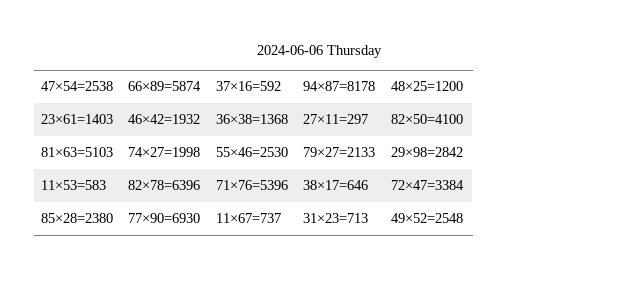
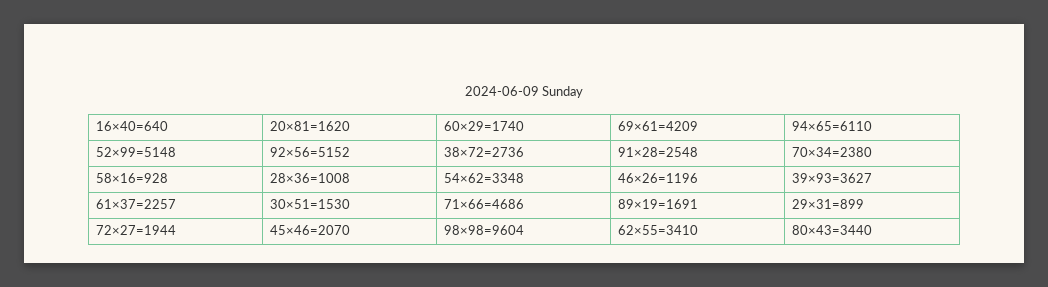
- 2024-06-06 Thursday
- 47×54=2538 | 66×89=5874 | 37×16=592 | 94×87=8178 | 48×25=1200
- 23×61=1403 | 46×42=1932 | 36×38=1368 | 27×11=297 | 82×50=4100
- 81×63=5103 | 74×27=1998 | 55×46=2530 | 79×27=2133 | 29×98=2842
- 11×53=583 | 82×78=6396 | 71×76=5396 | 38×17=646 | 72×47=3384
- 85×28=2380 | 77×90=6930 | 11×67=737 | 31×23=713 | 49×52=2548
+ 2024-06-09 Sunday
+ 16×40=640 | 20×81=1620 | 60×29=1740 | 69×61=4209 | 94×65=6110
+ 52×99=5148 | 92×56=5152 | 38×72=2736 | 91×28=2548 | 70×34=2380
+ 58×16=928 | 28×36=1008 | 54×62=3348 | 46×26=1196 | 39×93=3627
+ 61×37=2257 | 30×51=1530 | 71×66=4686 | 89×19=1691 | 29×31=899
+ 72×27=1944 | 45×46=2070 | 98×98=9604 | 62×55=3410 | 80×43=3440

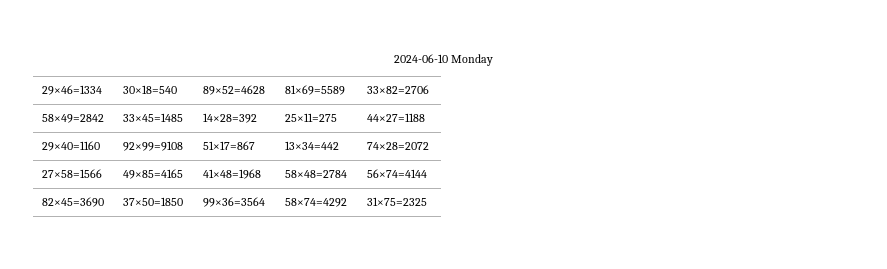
- 2024-06-09 Sunday
- 16×40=640 | 20×81=1620 | 60×29=1740 | 69×61=4209 | 94×65=6110
- 52×99=5148 | 92×56=5152 | 38×72=2736 | 91×28=2548 | 70×34=2380
- 58×16=928 | 28×36=1008 | 54×62=3348 | 46×26=1196 | 39×93=3627
- 61×37=2257 | 30×51=1530 | 71×66=4686 | 89×19=1691 | 29×31=899
- 72×27=1944 | 45×46=2070 | 98×98=9604 | 62×55=3410 | 80×43=3440
+ 2024-06-10 Monday
+ 29×46=1334 | 30×18=540 | 89×52=4628 | 81×69=5589 | 33×82=2706
+ 58×49=2842 | 33×45=1485 | 14×28=392 | 25×11=275 | 44×27=1188
+ 29×40=1160 | 92×99=9108 | 51×17=867 | 13×34=442 | 74×28=2072
+ 27×58=1566 | 49×85=4165 | 41×48=1968 | 58×48=2784 | 56×74=4144
+ 82×45=3690 | 37×50=1850 | 99×36=3564 | 58×74=4292 | 31×75=2325

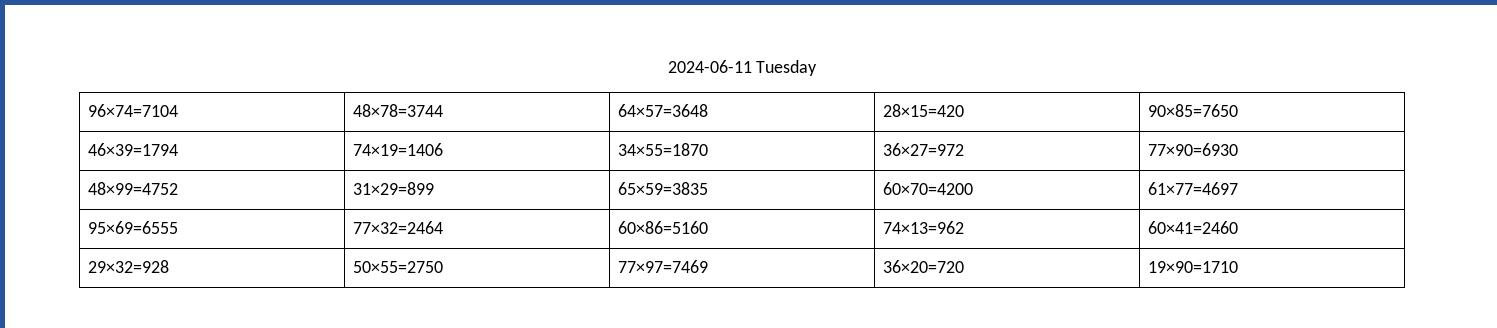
- 2024-06-10 Monday
- 29×46=1334 | 30×18=540 | 89×52=4628 | 81×69=5589 | 33×82=2706
- 58×49=2842 | 33×45=1485 | 14×28=392 | 25×11=275 | 44×27=1188
- 29×40=1160 | 92×99=9108 | 51×17=867 | 13×34=442 | 74×28=2072
- 27×58=1566 | 49×85=4165 | 41×48=1968 | 58×48=2784 | 56×74=4144
- 82×45=3690 | 37×50=1850 | 99×36=3564 | 58×74=4292 | 31×75=2325
+ 2024-06-11 Tuesday
+ 96×74=7104 | 48×78=3744 | 64×57=3648 | 28×15=420 | 90×85=7650
+ 46×39=1794 | 74×19=1406 | 34×55=1870 | 36×27=972 | 77×90=6930
+ 48×99=4752 | 31×29=899 | 65×59=3835 | 60×70=4200 | 61×77=4697
+ 95×69=6555 | 77×32=2464 | 60×86=5160 | 74×13=962 | 60×41=2460
+ 29×32=928 | 50×55=2750 | 77×97=7469 | 36×20=720 | 19×90=1710

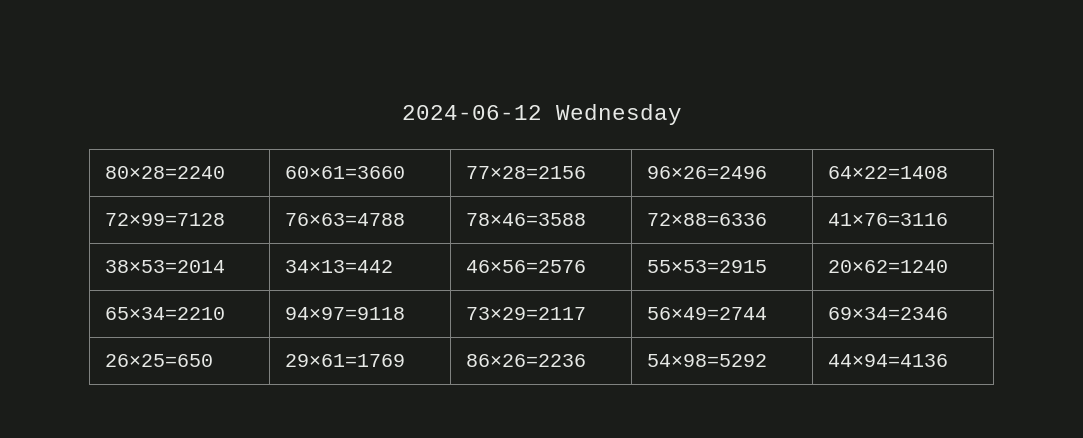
- 2024-06-11 Tuesday
- 96×74=7104 | 48×78=3744 | 64×57=3648 | 28×15=420 | 90×85=7650
- 46×39=1794 | 74×19=1406 | 34×55=1870 | 36×27=972 | 77×90=6930
- 48×99=4752 | 31×29=899 | 65×59=3835 | 60×70=4200 | 61×77=4697
- 95×69=6555 | 77×32=2464 | 60×86=5160 | 74×13=962 | 60×41=2460
- 29×32=928 | 50×55=2750 | 77×97=7469 | 36×20=720 | 19×90=1710
+ 2024-06-12 Wednesday
+ 80×28=2240 | 60×61=3660 | 77×28=2156 | 96×26=2496 | 64×22=1408
+ 72×99=7128 | 76×63=4788 | 78×46=3588 | 72×88=6336 | 41×76=3116
+ 38×53=2014 | 34×13=442 | 46×56=2576 | 55×53=2915 | 20×62=1240
+ 65×34=2210 | 94×97=9118 | 73×29=2117 | 56×49=2744 | 69×34=2346
+ 26×25=650 | 29×61=1769 | 86×26=2236 | 54×98=5292 | 44×94=4136

